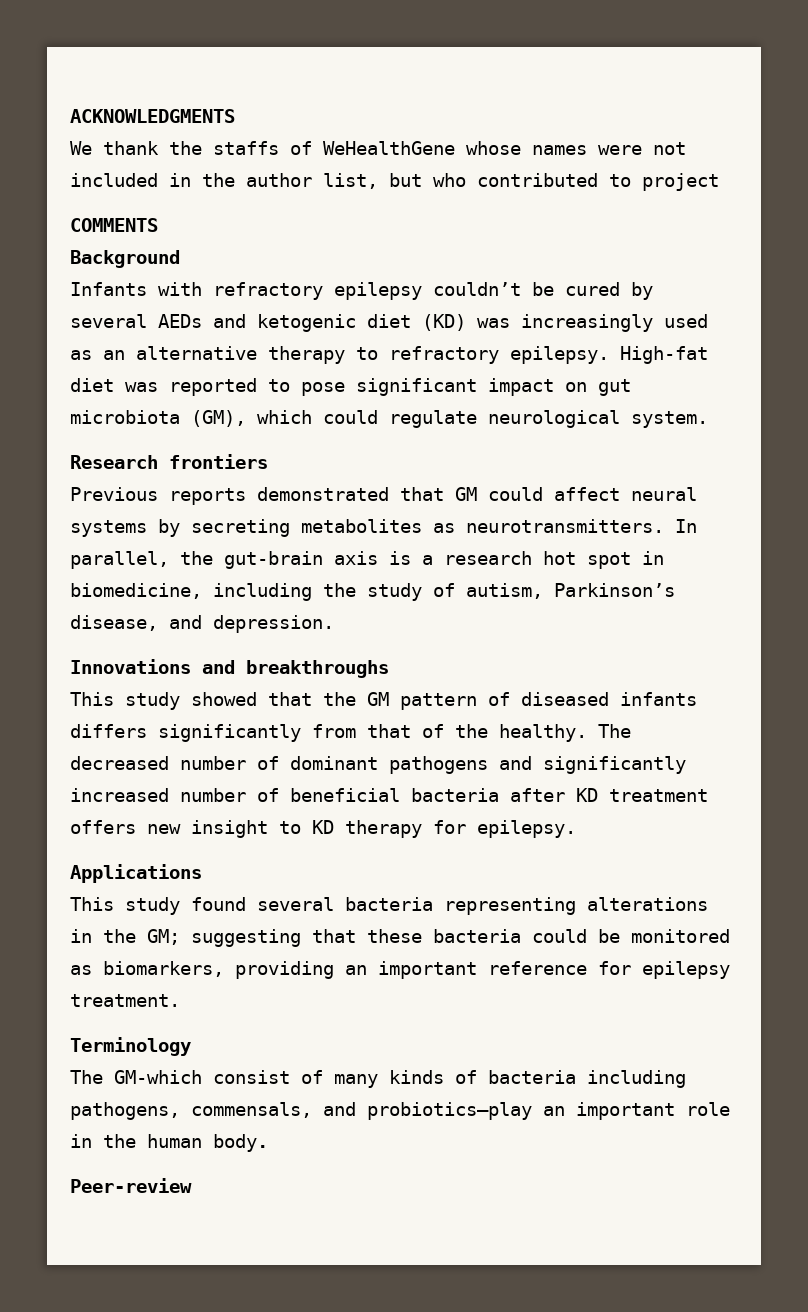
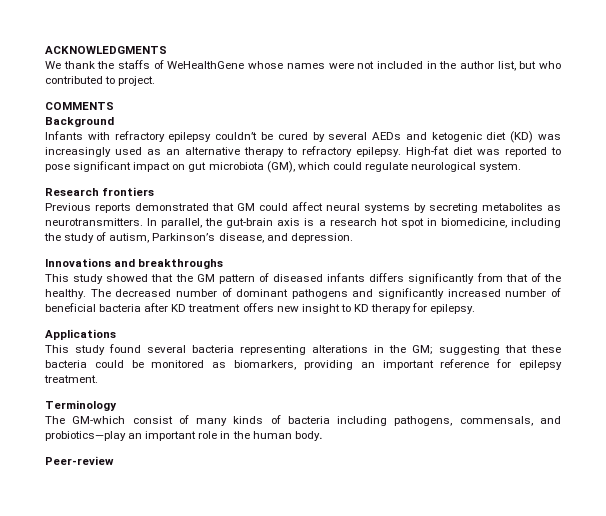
- We thank the staffs of WeHealthGene whose names were not included in the author list, but who contributed to project
+ We thank the staffs of WeHealthGene whose names were not included in the author list, but who contributed to project.

